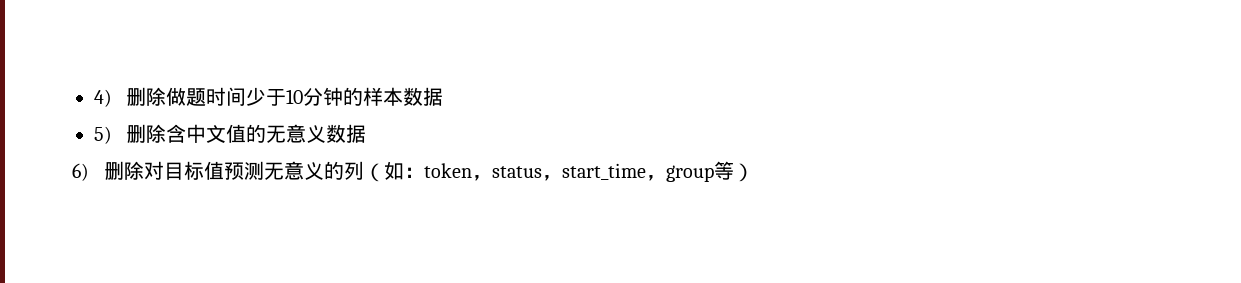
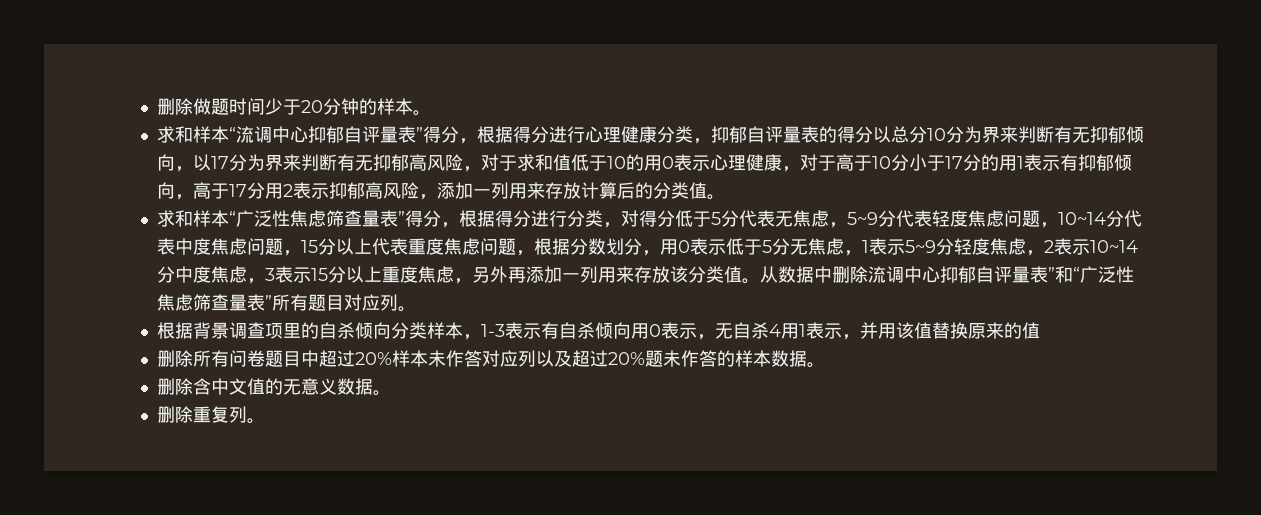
- 4)删除做题时间少于10分钟的样本数据
- 5)删除含中文值的无意义数据
- 6)删除对目标值预测无意义的列（如：token，status，start_time，group等）
+ 删除做题时间少于20分钟的样本。
+ 求和样本“流调中心抑郁自评量表”得分，根据得分进行心理健康分类，抑郁自评量表的得分以总分10分为界来判断有无抑郁倾向，以17分为界来判断有无抑郁高风险，对于求和值低于10的用0表示心理健康，对于高于10分小于17分的用1表示有抑郁倾向，高于17分用2表示抑郁高风险，添加一列用来存放计算后的分类值。
+ 求和样本“广泛性焦虑筛查量表”得分，根据得分进行分类，对得分低于5分代表无焦虑，5~9分代表轻度焦虑问题，10~14分代表中度焦虑问题，15分以上代表重度焦虑问题，根据分数划分，用0表示低于5分无焦虑，1表示5~9分轻度焦虑，2表示10~14分中度焦虑，3表示15分以上重度焦虑，另外再添加一列用来存放该分类值。从数据中删除流调中心抑郁自评量表”和“广泛性焦虑筛查量表”所有题目对应列。
+ 根据背景调查项里的自杀倾向分类样本，1-3表示有自杀倾向用0表示，无自杀4用1表示，并用该值替换原来的值
+ 删除所有问卷题目中超过20%样本未作答对应列以及超过20%题未作答的样本数据。
+ 删除含中文值的无意义数据。
+ 删除重复列。

